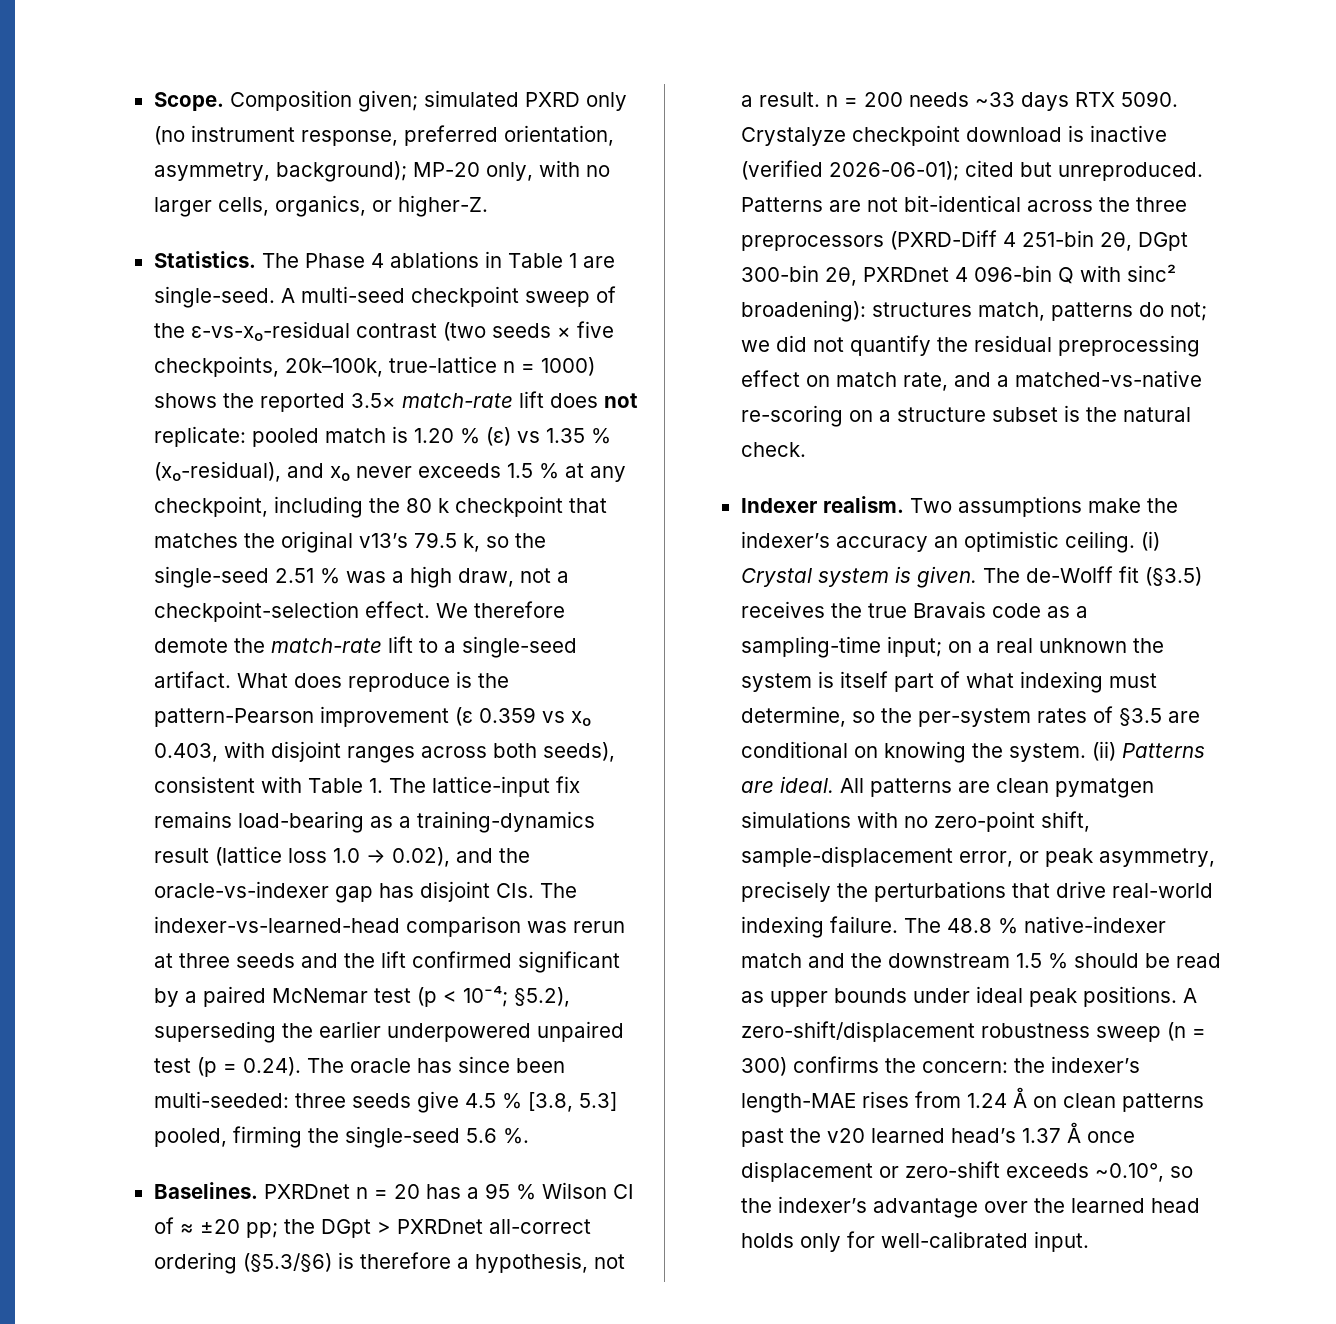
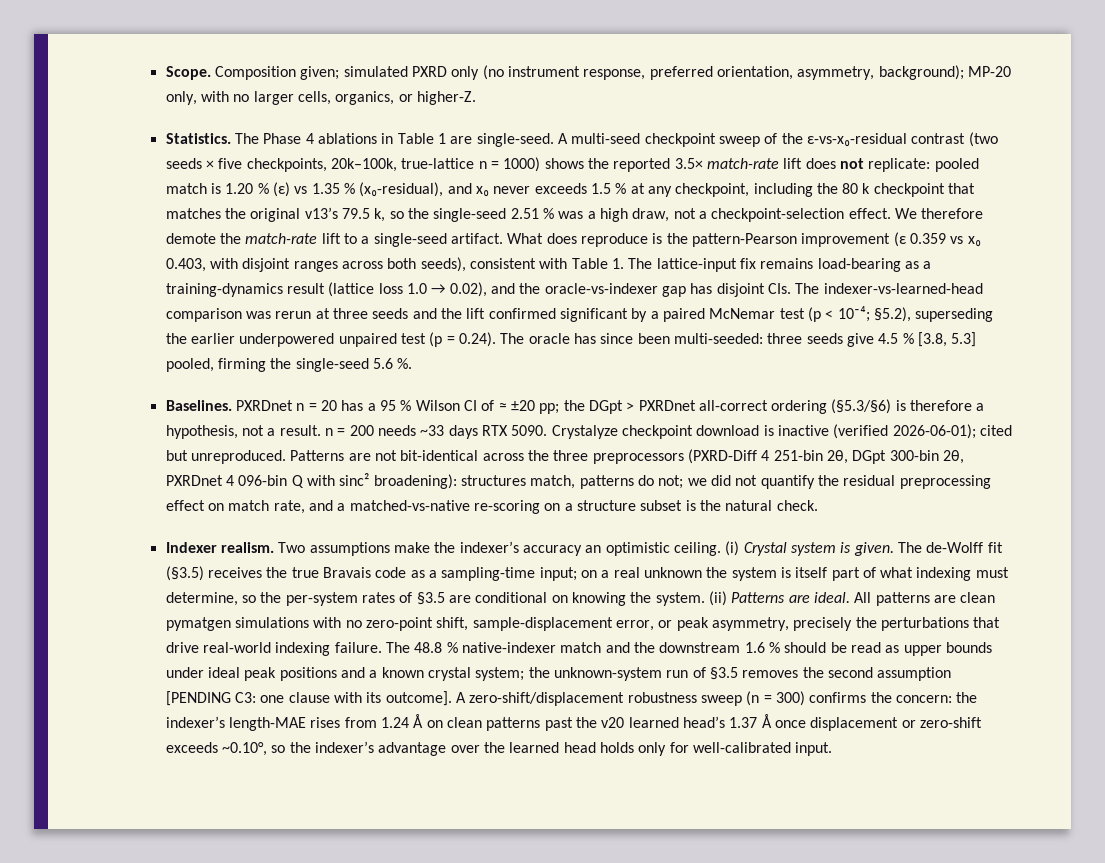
- The 48.8 % native-indexer match and the downstream 1.5 % should be read as upper bounds under ideal peak positions.
+ The 48.8 % native-indexer match and the downstream 1.6 % should be read as upper bounds under ideal peak positions and a known crystal system; the unknown-system run of §3.5 removes the second assumption [PENDING C3: one clause with its outcome].

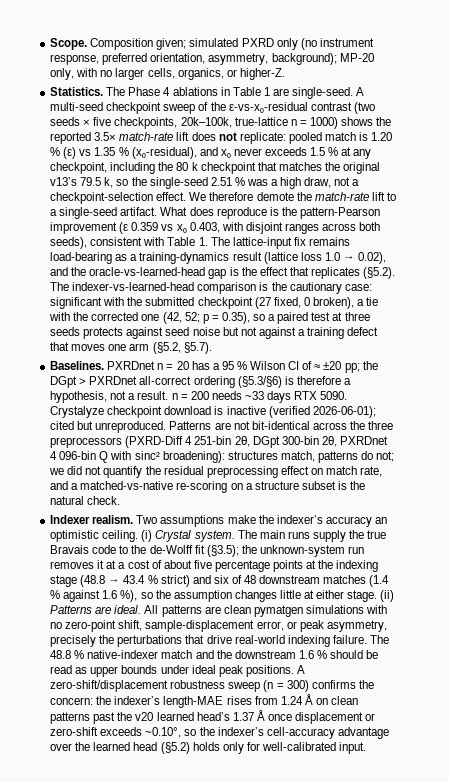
- What does reproduce is the pattern-Pearson improvement (ε 0.359 vs x₀ 0.403, with disjoint ranges across both seeds), consistent with Table 1. The lattice-input fix remains load-bearing as a training-dynamics result (lattice loss 1.0 → 0.02), and the oracle-vs-indexer gap has disjoint CIs. The indexer-vs-learned-head comparison was rerun at three seeds and the lift confirmed significant by a paired McNemar test (p < 10⁻⁴; §5.2), superseding the earlier underpowered unpaired test (p = 0.24). The oracle has since been multi-seeded: three seeds give 4.5 % [3.8, 5.3] pooled, firming the single-seed 5.6 %.
+ What does reproduce is the pattern-Pearson improvement (ε 0.359 vs x₀ 0.403, with disjoint ranges across both seeds), consistent with Table 1. The lattice-input fix remains load-bearing as a training-dynamics result (lattice loss 1.0 → 0.02), and the oracle-vs-learned-head gap is the effect that replicates (§5.2). The indexer-vs-learned-head comparison is the cautionary case: significant with the submitted checkpoint (27 fixed, 0 broken), a tie with the corrected one (42, 52; p = 0.35), so a paired test at three seeds protects against seed noise but not against a training defect that moves one arm (§5.2, §5.7).
- (i) Crystal system is given. The de-Wolff fit (§3.5) receives the true Bravais code as a sampling-time input; on a real unknown the system is itself part of what indexing must determine, so the per-system rates of §3.5 are conditional on knowing the system.
+ (i) Crystal system. The main runs supply the true Bravais code to the de-Wolff fit (§3.5); the unknown-system run removes it at a cost of about five percentage points at the indexing stage (48.8 → 43.4 % strict) and six of 48 downstream matches (1.4 % against 1.6 %), so the assumption changes little at either stage.
- The 48.8 % native-indexer match and the downstream 1.6 % should be read as upper bounds under ideal peak positions and a known crystal system; the unknown-system run of §3.5 removes the second assumption [PENDING C3: one clause with its outcome].
+ The 48.8 % native-indexer match and the downstream 1.6 % should be read as upper bounds under ideal peak positions.
- A zero-shift/displacement robustness sweep (n = 300) confirms the concern: the indexer’s length-MAE rises from 1.24 Å on clean patterns past the v20 learned head’s 1.37 Å once displacement or zero-shift exceeds ~0.10°, so the indexer’s advantage over the learned head holds only for well-calibrated input.
+ A zero-shift/displacement robustness sweep (n = 300) confirms the concern: the indexer’s length-MAE rises from 1.24 Å on clean patterns past the v20 learned head’s 1.37 Å once displacement or zero-shift exceeds ~0.10°, so the indexer’s cell-accuracy advantage over the learned head (§5.2) holds only for well-calibrated input.

